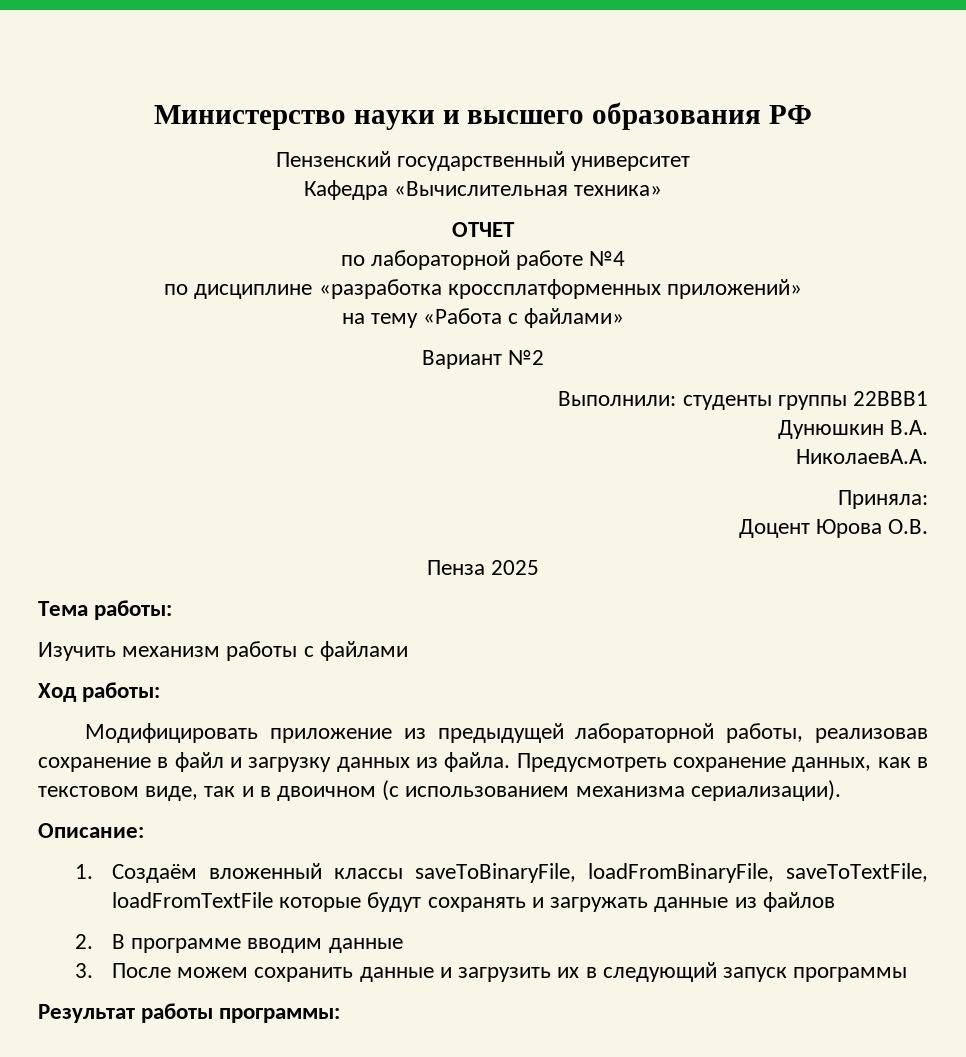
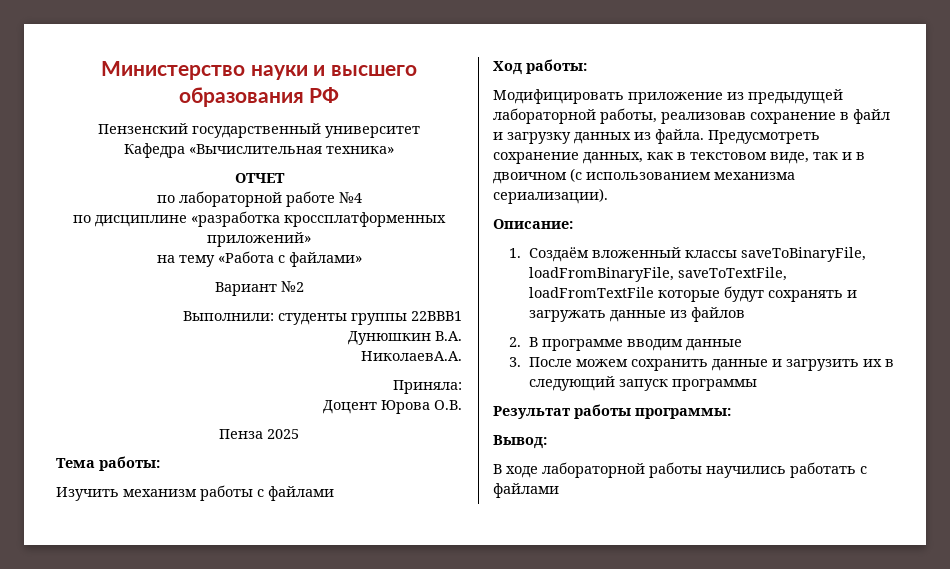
+ Вывод:
+ В ходе лабораторной работы научились работать с файлами

